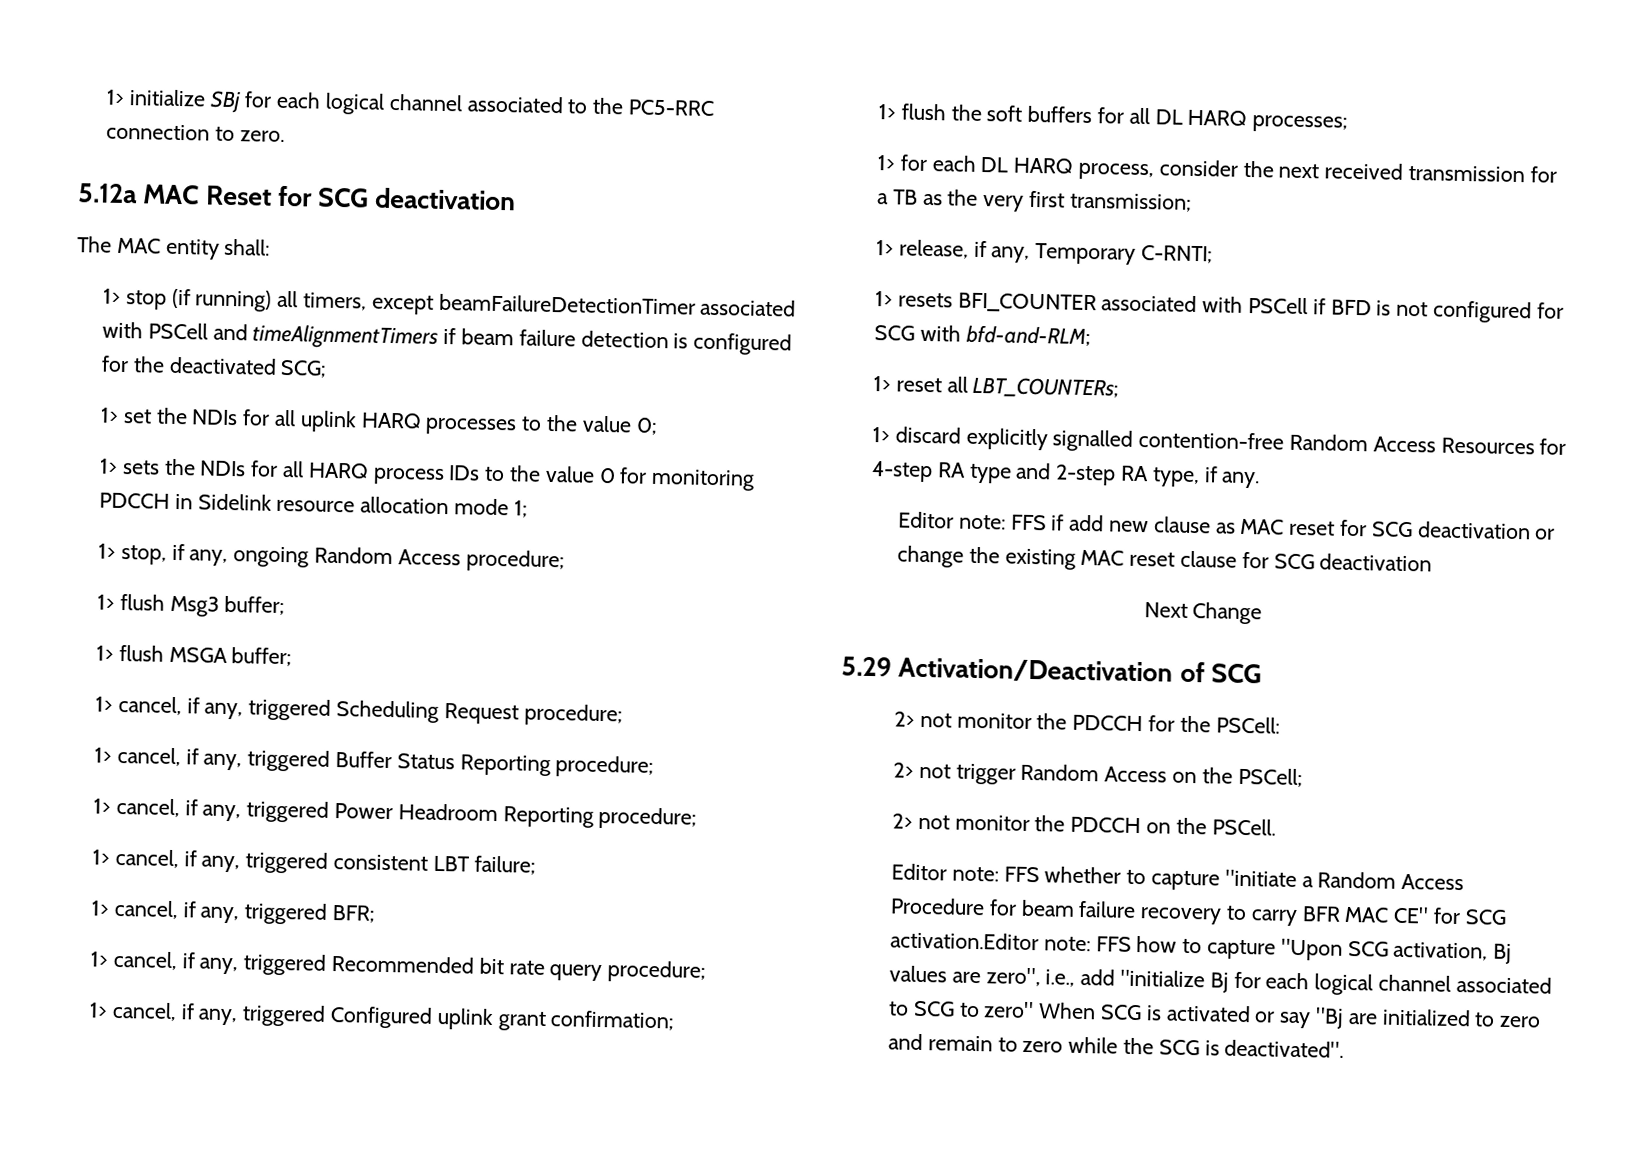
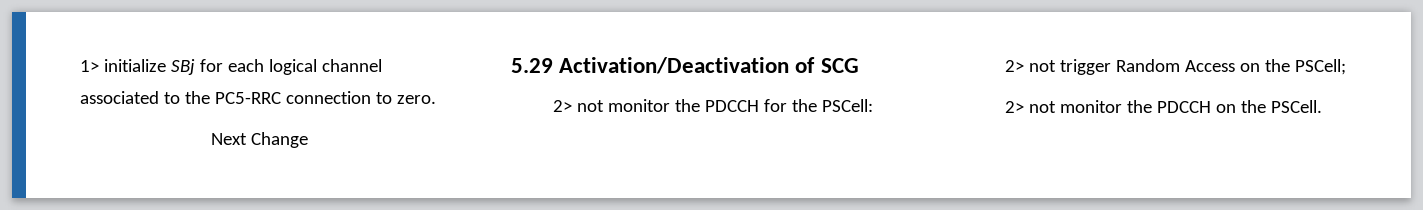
- 5.12a MAC Reset for SCG deactivation
- The MAC entity shall:
- 1> stop (if running) all timers, except beamFailureDetectionTimer associated with PSCell and timeAlignmentTimers if beam failure detection is configured for the deactivated SCG;
- 1> set the NDIs for all uplink HARQ processes to the value 0;
- 1> sets the NDIs for all HARQ process IDs to the value 0 for monitoring PDCCH in Sidelink resource allocation mode 1;
- 1> stop, if any, ongoing Random Access procedure;
- 1> flush Msg3 buffer;
- 1> flush MSGA buffer;
- 1> cancel, if any, triggered Scheduling Request procedure;
- 1> cancel, if any, triggered Buffer Status Reporting procedure;
- 1> cancel, if any, triggered Power Headroom Reporting procedure;
- 1> cancel, if any, triggered consistent LBT failure;
- 1> cancel, if any, triggered BFR;
- 1> cancel, if any, triggered Recommended bit rate query procedure;
- 1> cancel, if any, triggered Configured uplink grant confirmation;
- 1> flush the soft buffers for all DL HARQ processes;
- 1> for each DL HARQ process, consider the next received transmission for a TB as the very first transmission;
- 1> release, if any, Temporary C-RNTI;
- 1> resets BFI_COUNTER associated with PSCell if BFD is not configured for SCG with bfd-and-RLM;
- 1> reset all LBT_COUNTERs;
- 1> discard explicitly signalled contention-free Random Access Resources for 4-step RA type and 2-step RA type, if any.
- Editor note: FFS if add new clause as MAC reset for SCG deactivation or change the existing MAC reset clause for SCG deactivation
- Editor note: FFS whether to capture "initiate a Random Access Procedure for beam failure recovery to carry BFR MAC CE" for SCG activation.Editor note: FFS how to capture "Upon SCG activation, Bj values are zero", i.e., add "initialize Bj for each logical channel associated to SCG to zero" When SCG is activated or say "Bj are initialized to zero and remain to zero while the SCG is deactivated".

